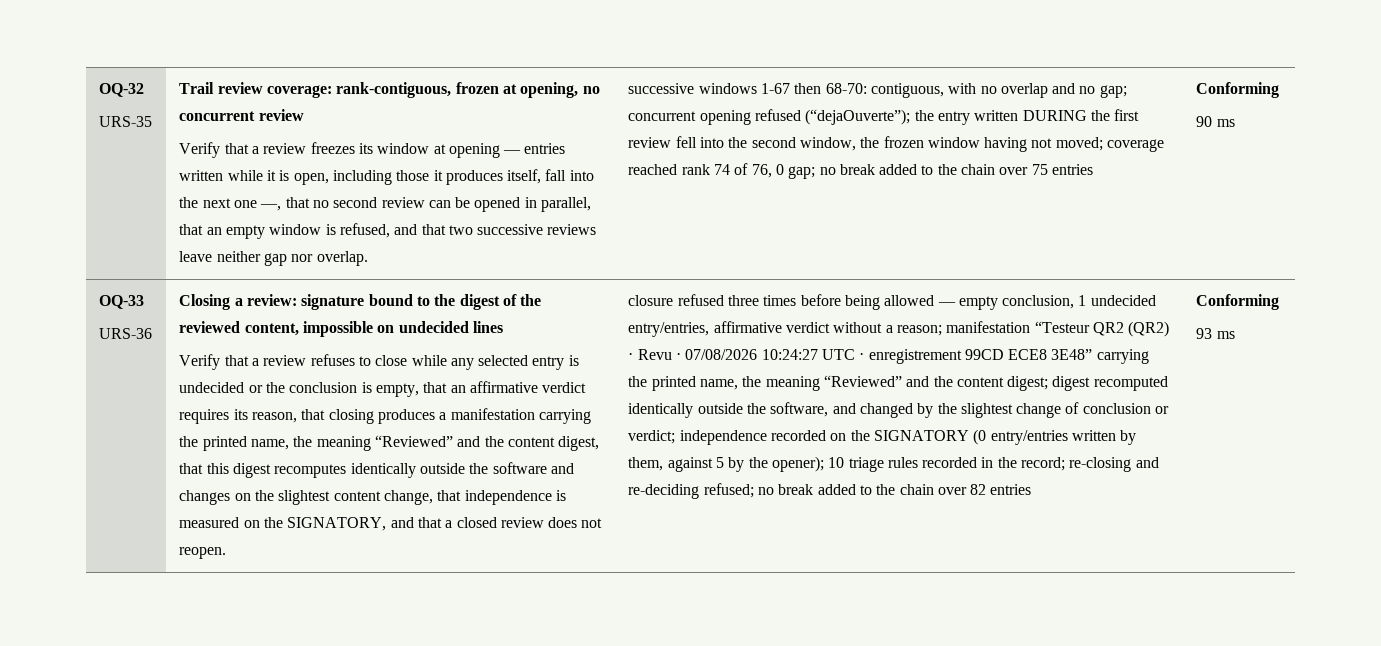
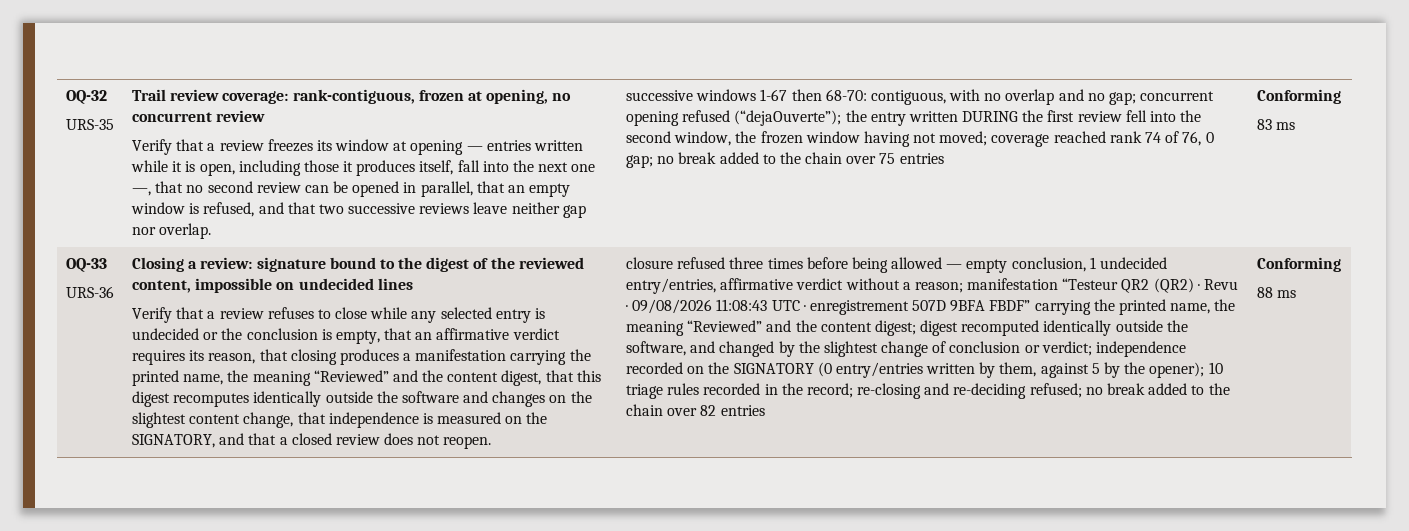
- 90 ms
+ 83 ms
- manifestation “Testeur QR2 (QR2) · Revu · 07/08/2026 10:24:27 UTC · enregistrement 99CD ECE8 3E48” carrying the printed name, the meaning “Reviewed” and the content digest;
+ manifestation “Testeur QR2 (QR2) · Revu · 09/08/2026 11:08:43 UTC · enregistrement 507D 9BFA FBDF” carrying the printed name, the meaning “Reviewed” and the content digest;
- 93 ms
+ 88 ms

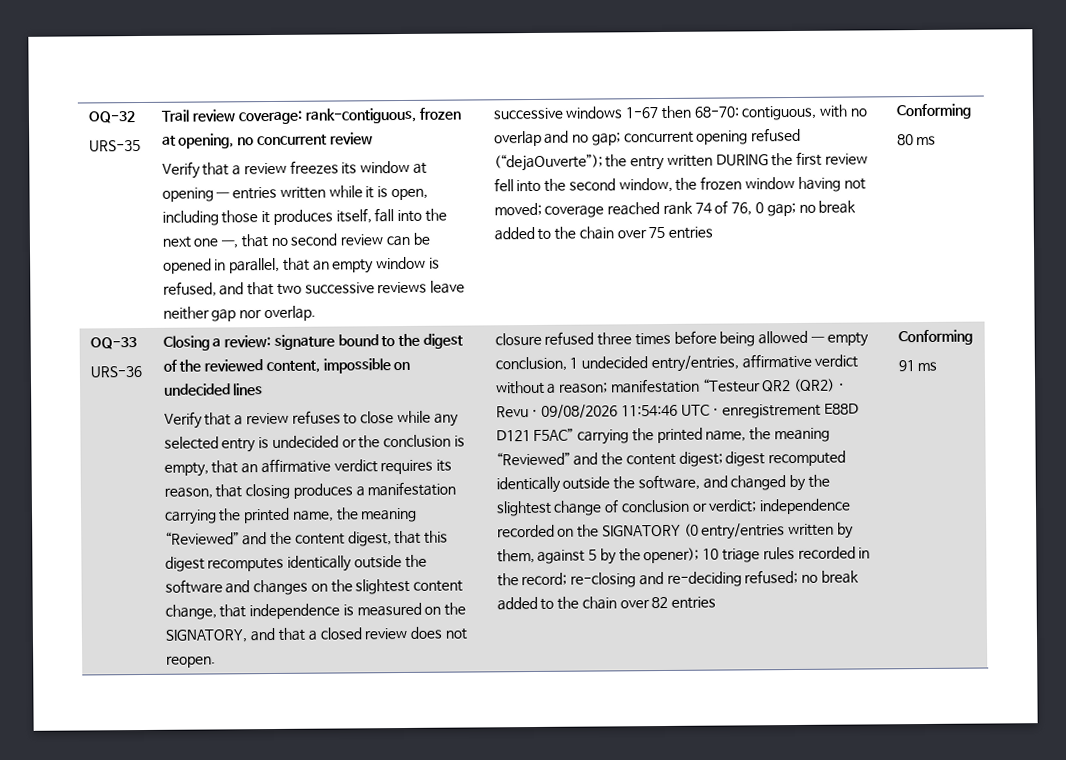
- 83 ms
+ 80 ms
- manifestation “Testeur QR2 (QR2) · Revu · 09/08/2026 11:08:43 UTC · enregistrement 507D 9BFA FBDF” carrying the printed name, the meaning “Reviewed” and the content digest;
+ manifestation “Testeur QR2 (QR2) · Revu · 09/08/2026 11:54:46 UTC · enregistrement E88D D121 F5AC” carrying the printed name, the meaning “Reviewed” and the content digest;
- 88 ms
+ 91 ms

